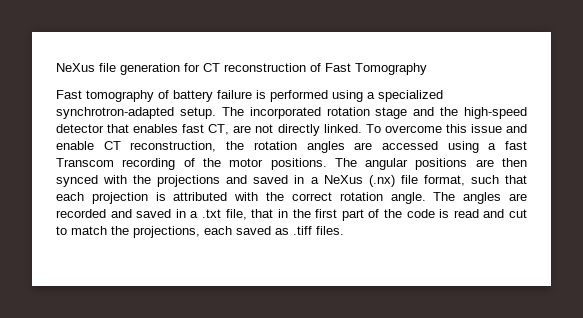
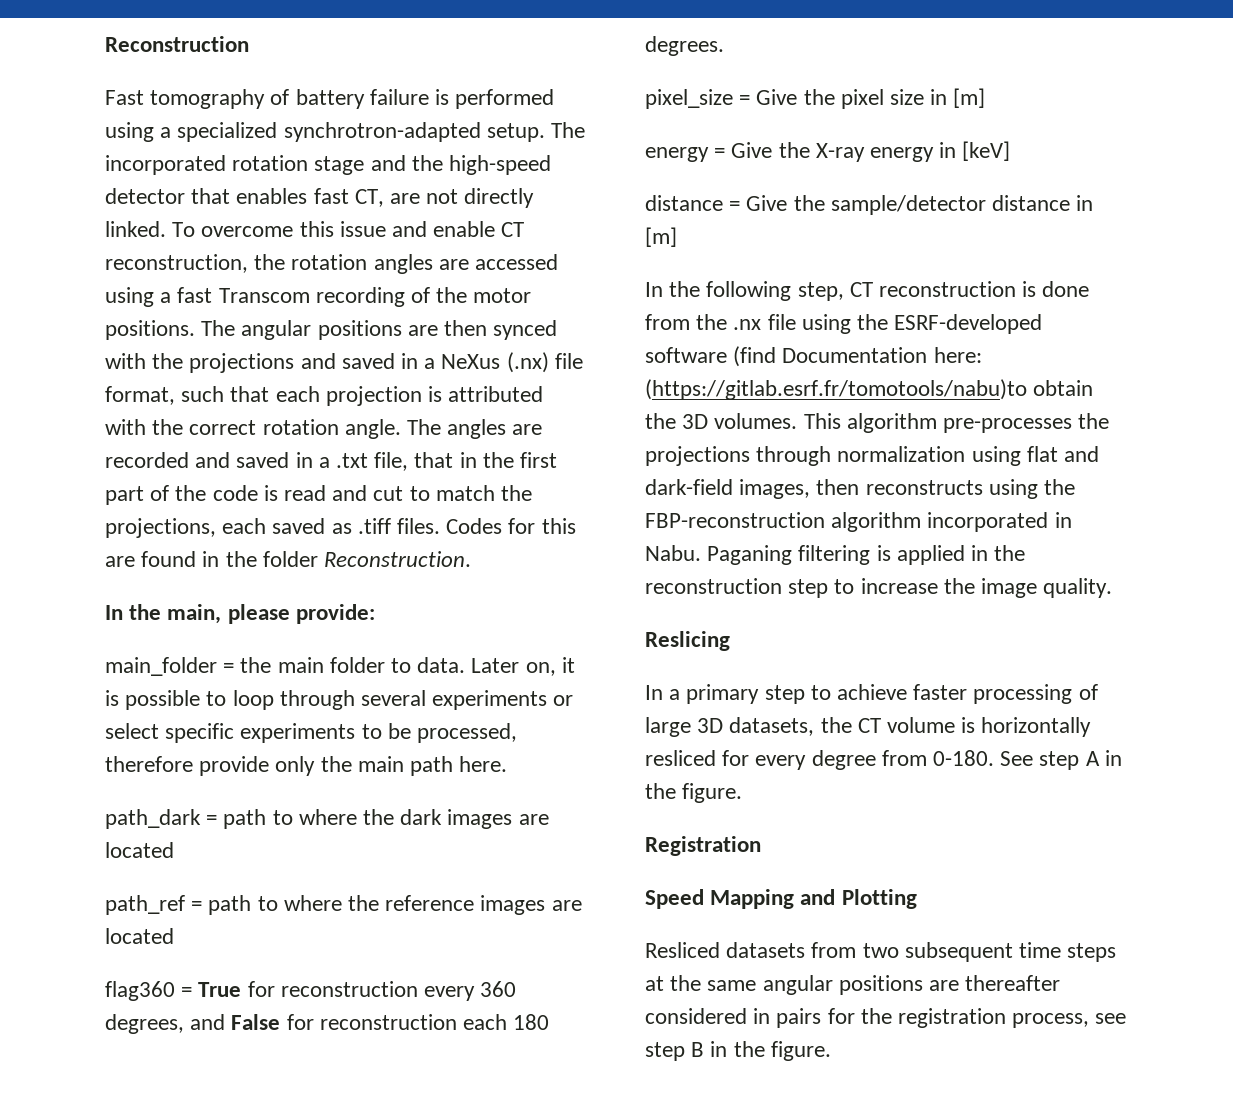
- NeXus file generation for CT reconstruction of Fast Tomography
+ Reconstruction
+ Codes for this are found in the folder Reconstruction.
+ In the main, please provide:
+ main_folder = the main folder to data. Later on, it is possible to loop through several experiments or select specific experiments to be processed, therefore provide only the main path here.
+ path_dark = path to where the dark images are located
+ path_ref = path to where the reference images are located
+ flag360 = True for reconstruction every 360 degrees, and False for reconstruction each 180 degrees.
+ pixel_size = Give the pixel size in [m]
+ energy = Give the X-ray energy in [keV]
+ distance = Give the sample/detector distance in [m]
+ In the following step, CT reconstruction is done from the .nx file using the ESRF-developed software (find Documentation here: (https://gitlab.esrf.fr/tomotools/nabu)to obtain the 3D volumes. This algorithm pre-processes the projections through normalization using flat and dark-field images, then reconstructs using the FBP-reconstruction algorithm incorporated in Nabu. Paganing filtering is applied in the reconstruction step to increase the image quality.
+ Reslicing
+ In a primary step to achieve faster processing of large 3D datasets, the CT volume is horizontally resliced for every degree from 0-180. See step A in the figure.
+ Registration
+ Speed Mapping and Plotting
+ Resliced datasets from two subsequent time steps at the same angular positions are thereafter considered in pairs for the registration process, see step B in the figure.

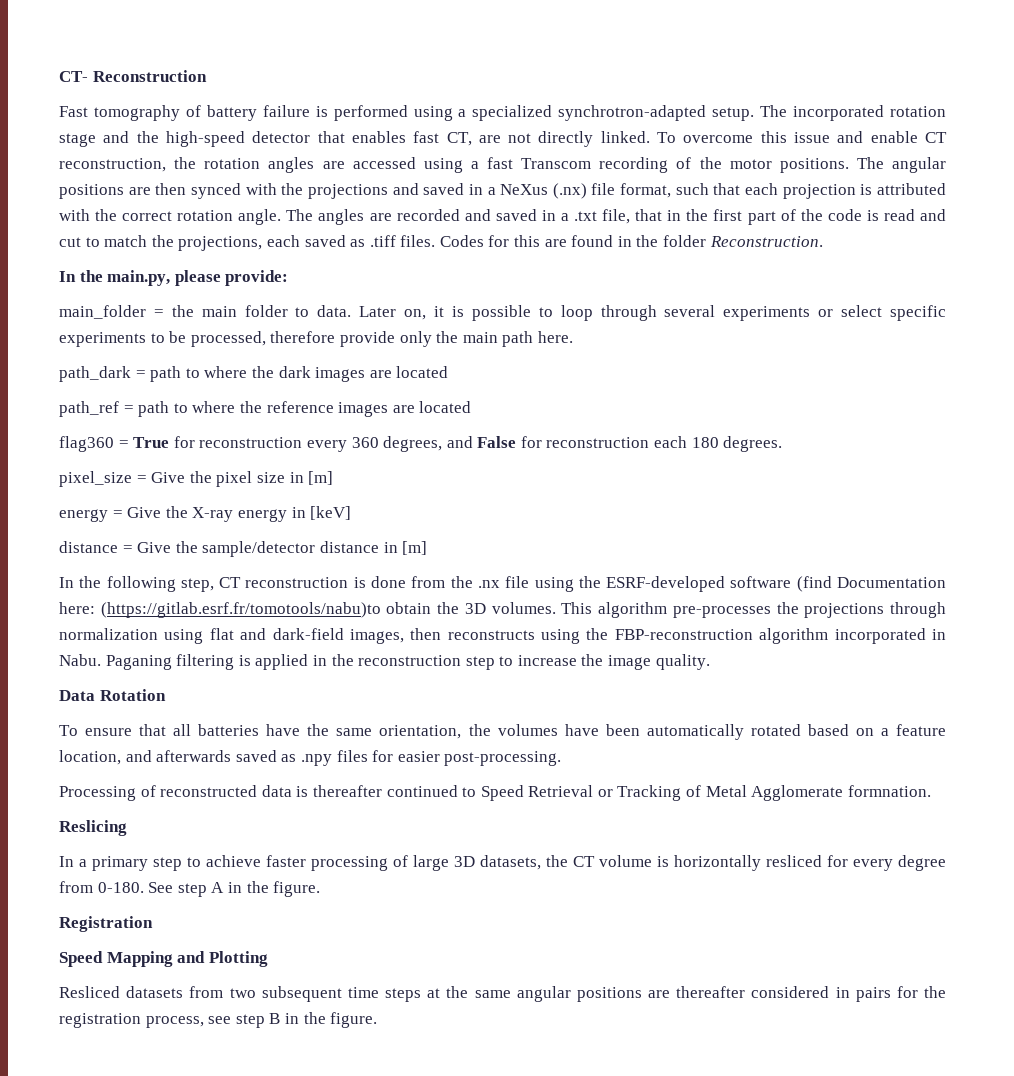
- Reconstruction
+ CT- Reconstruction
- In the main, please provide:
+ In the main.py, please provide:
+ Data Rotation
+ To ensure that all batteries have the same orientation, the volumes have been automatically rotated based on a feature location, and afterwards saved as .npy files for easier post-processing.
+ Processing of reconstructed data is thereafter continued to Speed Retrieval or Tracking of Metal Agglomerate formnation.

